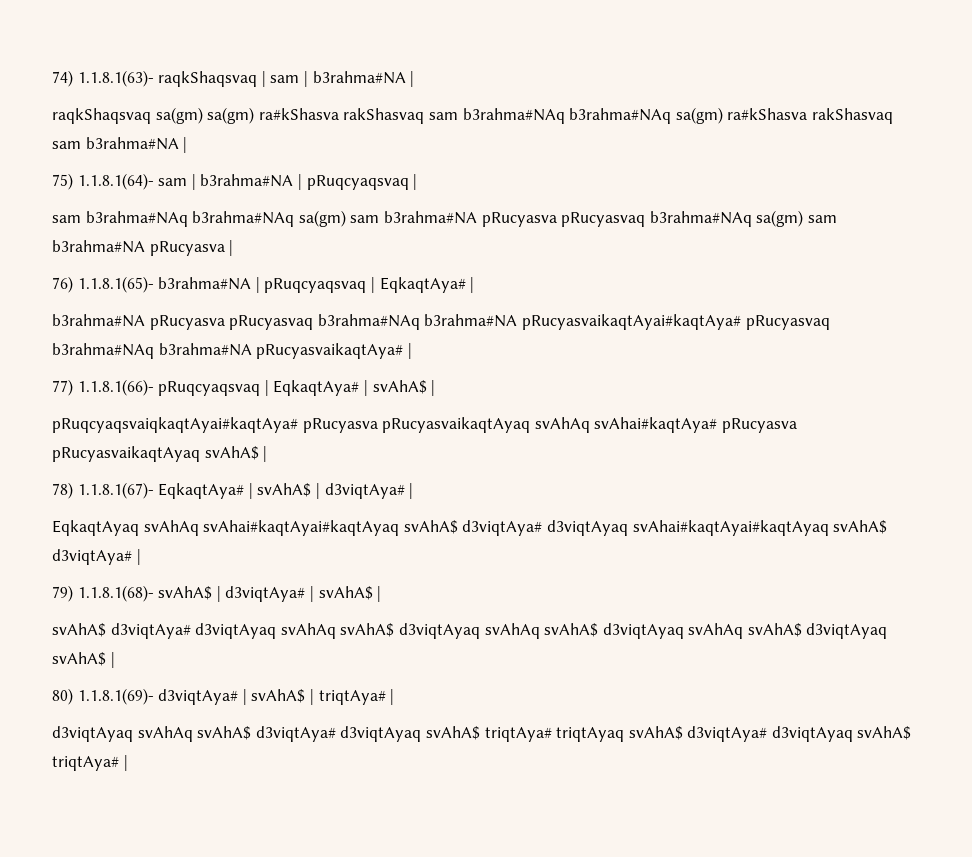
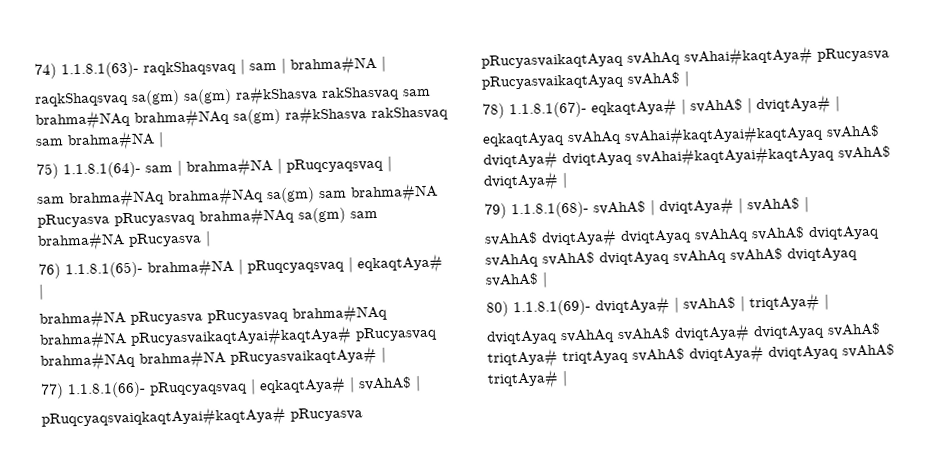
- 74) 1.1.8.1(63)- raqkShaqsvaq | sam | b3rahma#NA |
+ 74) 1.1.8.1(63)- raqkShaqsvaq | sam | brahma#NA |
- raqkShaqsvaq sa(gm) sa(gm) ra#kShasva rakShasvaq sam b3rahma#NAq b3rahma#NAq sa(gm) ra#kShasva rakShasvaq sam b3rahma#NA |
+ raqkShaqsvaq sa(gm) sa(gm) ra#kShasva rakShasvaq sam brahma#NAq brahma#NAq sa(gm) ra#kShasva rakShasvaq sam brahma#NA |
- 75) 1.1.8.1(64)- sam | b3rahma#NA | pRuqcyaqsvaq |
+ 75) 1.1.8.1(64)- sam | brahma#NA | pRuqcyaqsvaq |
- sam b3rahma#NAq b3rahma#NAq sa(gm) sam b3rahma#NA pRucyasva pRucyasvaq b3rahma#NAq sa(gm) sam b3rahma#NA pRucyasva |
+ sam brahma#NAq brahma#NAq sa(gm) sam brahma#NA pRucyasva pRucyasvaq brahma#NAq sa(gm) sam brahma#NA pRucyasva |
- 76) 1.1.8.1(65)- b3rahma#NA | pRuqcyaqsvaq | EqkaqtAya# |
- b3rahma#NA pRucyasva pRucyasvaq b3rahma#NAq b3rahma#NA pRucyasvaikaqtAyai#kaqtAya# pRucyasvaq b3rahma#NAq b3rahma#NA pRucyasvaikaqtAya# |
+ 76) 1.1.8.1(65)- brahma#NA | pRuqcyaqsvaq | eqkaqtAya# |
+ brahma#NA pRucyasva pRucyasvaq brahma#NAq brahma#NA pRucyasvaikaqtAyai#kaqtAya# pRucyasvaq brahma#NAq brahma#NA pRucyasvaikaqtAya# |
- 77) 1.1.8.1(66)- pRuqcyaqsvaq | EqkaqtAya# | svAhA$ |
+ 77) 1.1.8.1(66)- pRuqcyaqsvaq | eqkaqtAya# | svAhA$ |
- 78) 1.1.8.1(67)- EqkaqtAya# | svAhA$ | d3viqtAya# |
- EqkaqtAyaq svAhAq svAhai#kaqtAyai#kaqtAyaq svAhA$ d3viqtAya# d3viqtAyaq svAhai#kaqtAyai#kaqtAyaq svAhA$ d3viqtAya# |
+ 78) 1.1.8.1(67)- eqkaqtAya# | svAhA$ | dviqtAya# |
+ eqkaqtAyaq svAhAq svAhai#kaqtAyai#kaqtAyaq svAhA$ dviqtAya# dviqtAyaq svAhai#kaqtAyai#kaqtAyaq svAhA$ dviqtAya# |
- 79) 1.1.8.1(68)- svAhA$ | d3viqtAya# | svAhA$ |
+ 79) 1.1.8.1(68)- svAhA$ | dviqtAya# | svAhA$ |
- svAhA$ d3viqtAya# d3viqtAyaq svAhAq svAhA$ d3viqtAyaq svAhAq svAhA$ d3viqtAyaq svAhAq svAhA$ d3viqtAyaq svAhA$ |
+ svAhA$ dviqtAya# dviqtAyaq svAhAq svAhA$ dviqtAyaq svAhAq svAhA$ dviqtAyaq svAhAq svAhA$ dviqtAyaq svAhA$ |
- 80) 1.1.8.1(69)- d3viqtAya# | svAhA$ | triqtAya# |
+ 80) 1.1.8.1(69)- dviqtAya# | svAhA$ | triqtAya# |
- d3viqtAyaq svAhAq svAhA$ d3viqtAya# d3viqtAyaq svAhA$ triqtAya# triqtAyaq svAhA$ d3viqtAya# d3viqtAyaq svAhA$ triqtAya# |
+ dviqtAyaq svAhAq svAhA$ dviqtAya# dviqtAyaq svAhA$ triqtAya# triqtAyaq svAhA$ dviqtAya# dviqtAyaq svAhA$ triqtAya# |

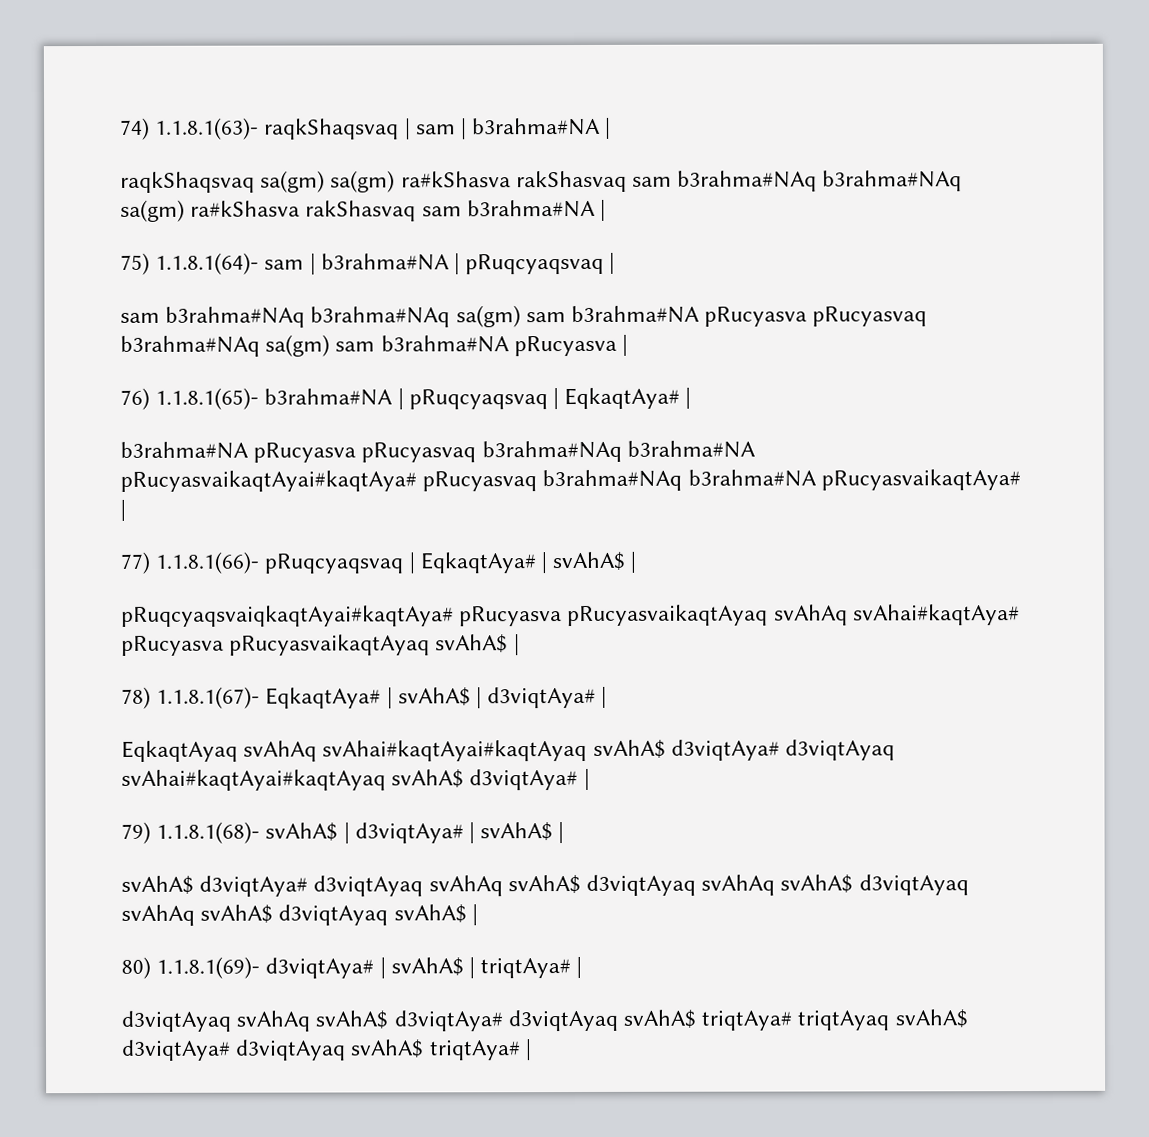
- 74) 1.1.8.1(63)- raqkShaqsvaq | sam | brahma#NA |
+ 74) 1.1.8.1(63)- raqkShaqsvaq | sam | b3rahma#NA |
- raqkShaqsvaq sa(gm) sa(gm) ra#kShasva rakShasvaq sam brahma#NAq brahma#NAq sa(gm) ra#kShasva rakShasvaq sam brahma#NA |
+ raqkShaqsvaq sa(gm) sa(gm) ra#kShasva rakShasvaq sam b3rahma#NAq b3rahma#NAq sa(gm) ra#kShasva rakShasvaq sam b3rahma#NA |
- 75) 1.1.8.1(64)- sam | brahma#NA | pRuqcyaqsvaq |
+ 75) 1.1.8.1(64)- sam | b3rahma#NA | pRuqcyaqsvaq |
- sam brahma#NAq brahma#NAq sa(gm) sam brahma#NA pRucyasva pRucyasvaq brahma#NAq sa(gm) sam brahma#NA pRucyasva |
+ sam b3rahma#NAq b3rahma#NAq sa(gm) sam b3rahma#NA pRucyasva pRucyasvaq b3rahma#NAq sa(gm) sam b3rahma#NA pRucyasva |
- 76) 1.1.8.1(65)- brahma#NA | pRuqcyaqsvaq | eqkaqtAya# |
- brahma#NA pRucyasva pRucyasvaq brahma#NAq brahma#NA pRucyasvaikaqtAyai#kaqtAya# pRucyasvaq brahma#NAq brahma#NA pRucyasvaikaqtAya# |
+ 76) 1.1.8.1(65)- b3rahma#NA | pRuqcyaqsvaq | EqkaqtAya# |
+ b3rahma#NA pRucyasva pRucyasvaq b3rahma#NAq b3rahma#NA pRucyasvaikaqtAyai#kaqtAya# pRucyasvaq b3rahma#NAq b3rahma#NA pRucyasvaikaqtAya# |
- 77) 1.1.8.1(66)- pRuqcyaqsvaq | eqkaqtAya# | svAhA$ |
+ 77) 1.1.8.1(66)- pRuqcyaqsvaq | EqkaqtAya# | svAhA$ |
- 78) 1.1.8.1(67)- eqkaqtAya# | svAhA$ | dviqtAya# |
- eqkaqtAyaq svAhAq svAhai#kaqtAyai#kaqtAyaq svAhA$ dviqtAya# dviqtAyaq svAhai#kaqtAyai#kaqtAyaq svAhA$ dviqtAya# |
+ 78) 1.1.8.1(67)- EqkaqtAya# | svAhA$ | d3viqtAya# |
+ EqkaqtAyaq svAhAq svAhai#kaqtAyai#kaqtAyaq svAhA$ d3viqtAya# d3viqtAyaq svAhai#kaqtAyai#kaqtAyaq svAhA$ d3viqtAya# |
- 79) 1.1.8.1(68)- svAhA$ | dviqtAya# | svAhA$ |
+ 79) 1.1.8.1(68)- svAhA$ | d3viqtAya# | svAhA$ |
- svAhA$ dviqtAya# dviqtAyaq svAhAq svAhA$ dviqtAyaq svAhAq svAhA$ dviqtAyaq svAhAq svAhA$ dviqtAyaq svAhA$ |
+ svAhA$ d3viqtAya# d3viqtAyaq svAhAq svAhA$ d3viqtAyaq svAhAq svAhA$ d3viqtAyaq svAhAq svAhA$ d3viqtAyaq svAhA$ |
- 80) 1.1.8.1(69)- dviqtAya# | svAhA$ | triqtAya# |
+ 80) 1.1.8.1(69)- d3viqtAya# | svAhA$ | triqtAya# |
- dviqtAyaq svAhAq svAhA$ dviqtAya# dviqtAyaq svAhA$ triqtAya# triqtAyaq svAhA$ dviqtAya# dviqtAyaq svAhA$ triqtAya# |
+ d3viqtAyaq svAhAq svAhA$ d3viqtAya# d3viqtAyaq svAhA$ triqtAya# triqtAyaq svAhA$ d3viqtAya# d3viqtAyaq svAhA$ triqtAya# |

